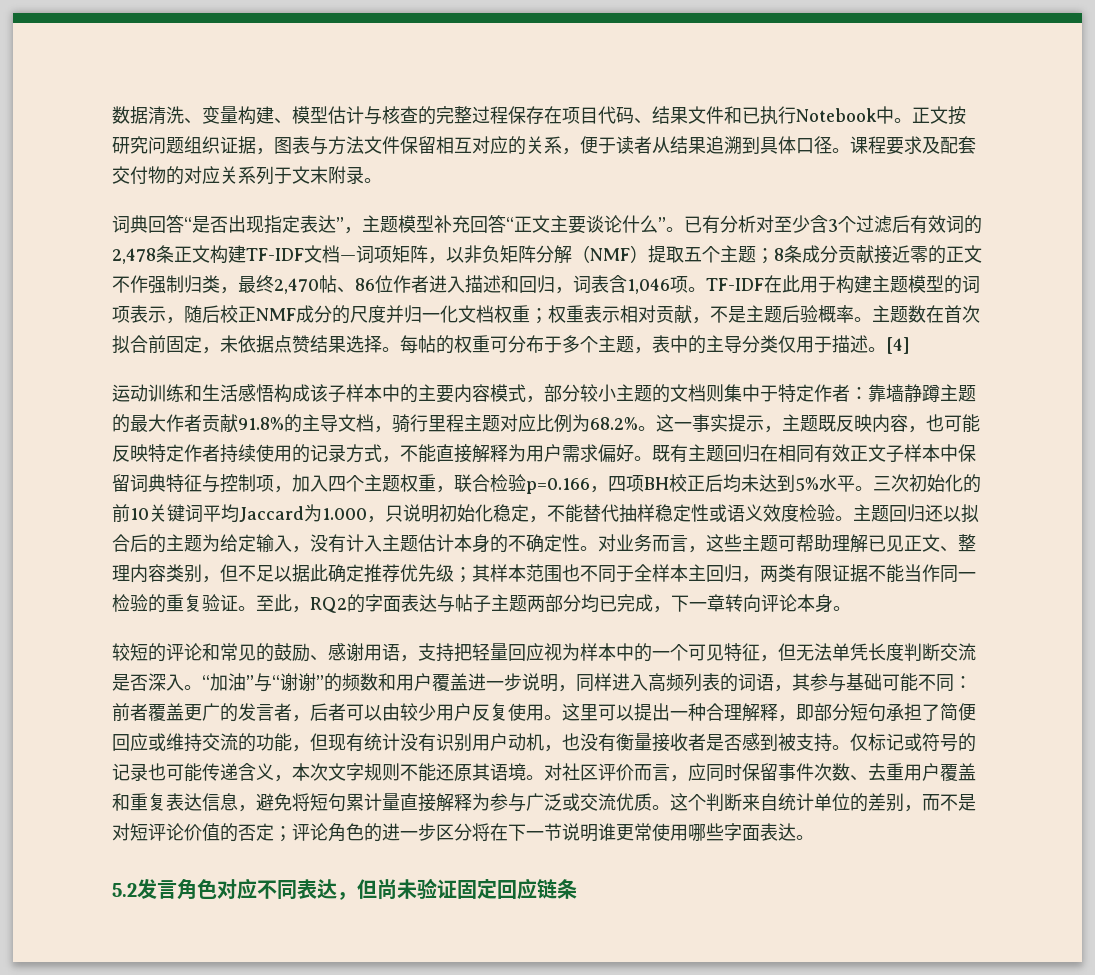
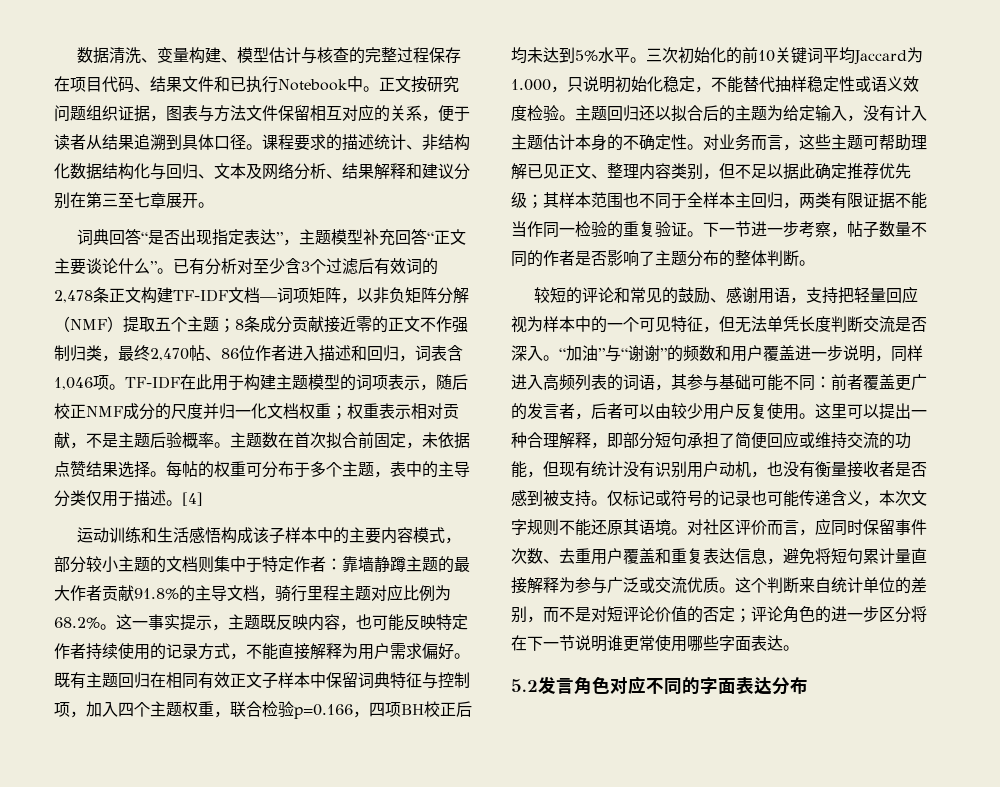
- 课程要求及配套交付物的对应关系列于文末附录。
+ 课程要求的描述统计、非结构化数据结构化与回归、文本及网络分析、结果解释和建议分别在第三至七章展开。
- 至此，RQ2的字面表达与帖子主题两部分均已完成，下一章转向评论本身。
+ 下一节进一步考察，帖子数量不同的作者是否影响了主题分布的整体判断。
- 5.2发言角色对应不同表达，但尚未验证固定回应链条
+ 5.2发言角色对应不同的字面表达分布

